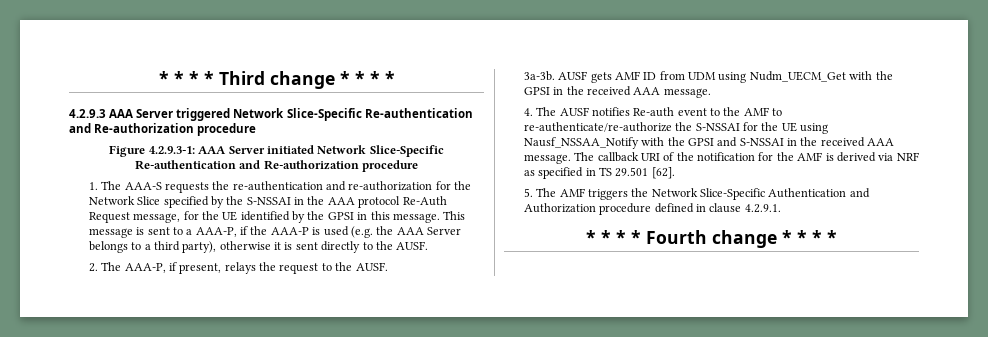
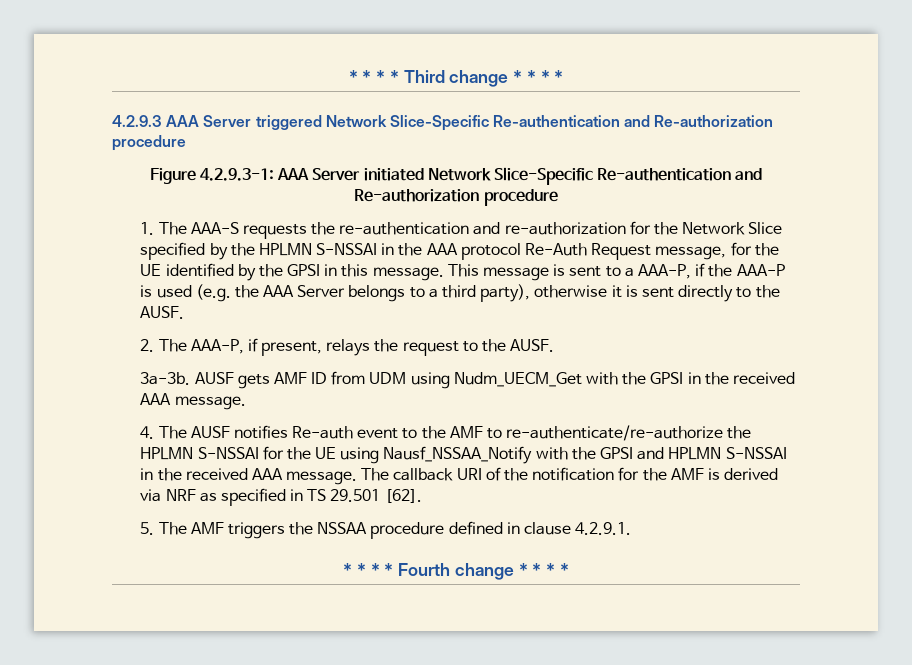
- 1. The AAA-S requests the re-authentication and re-authorization for the Network Slice specified by the S-NSSAI in the AAA protocol Re-Auth Request message, for the UE identified by the GPSI in this message.
+ 1. The AAA-S requests the re-authentication and re-authorization for the Network Slice specified by the HPLMN S-NSSAI in the AAA protocol Re-Auth Request message, for the UE identified by the GPSI in this message.
- 4. The AUSF notifies Re-auth event to the AMF to re-authenticate/re-authorize the S-NSSAI for the UE using Nausf_NSSAA_Notify with the GPSI and S-NSSAI in the received AAA message.
+ 4. The AUSF notifies Re-auth event to the AMF to re-authenticate/re-authorize the HPLMN S-NSSAI for the UE using Nausf_NSSAA_Notify with the GPSI and HPLMN S-NSSAI in the received AAA message.
- 5. The AMF triggers the Network Slice-Specific Authentication and Authorization procedure defined in clause 4.2.9.1.
+ 5. The AMF triggers the NSSAA procedure defined in clause 4.2.9.1.

